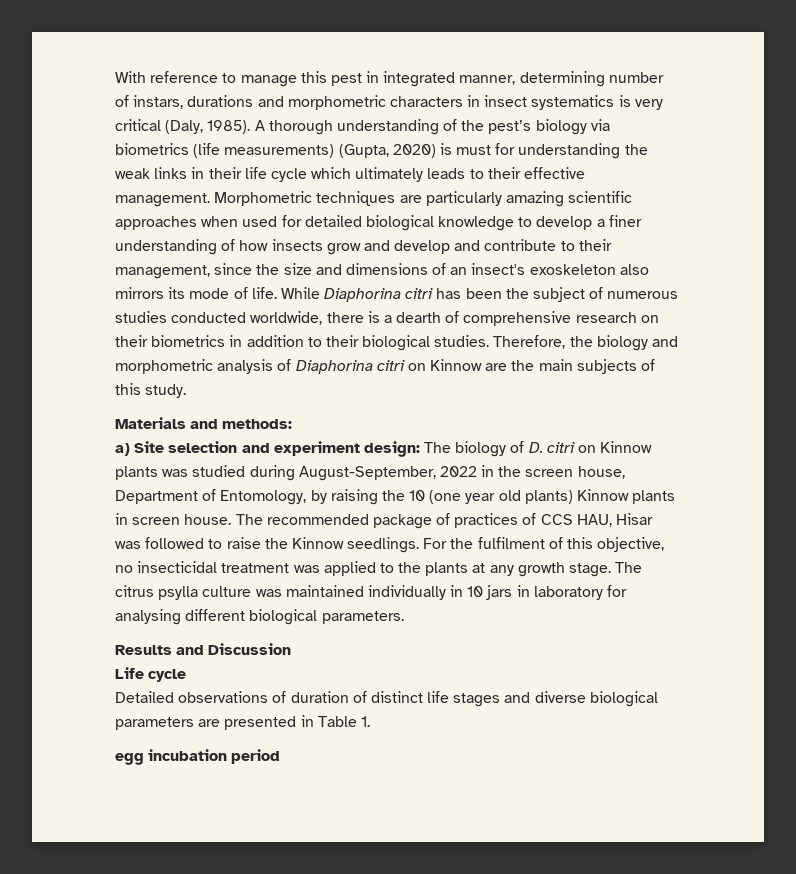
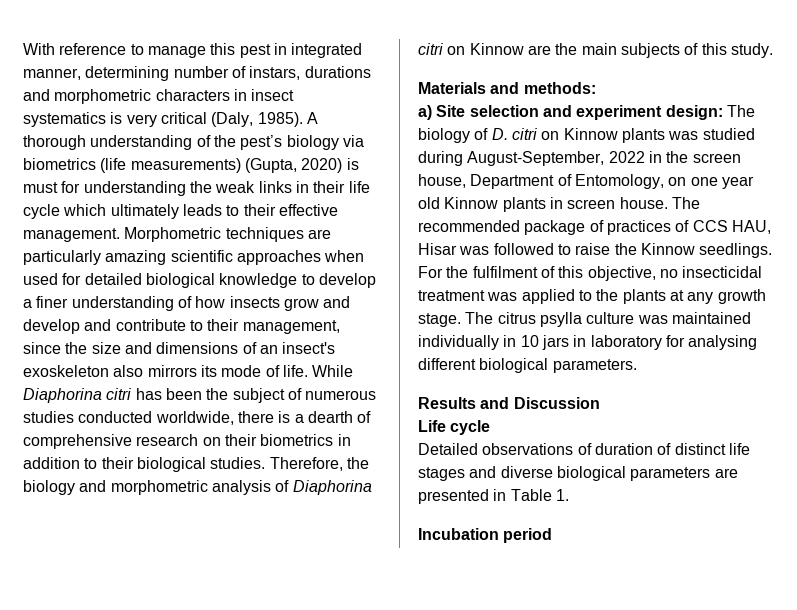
- a) Site selection and experiment design: The biology of D. citri on Kinnow plants was studied during August-September, 2022 in the screen house, Department of Entomology, by raising the 10 (one year old plants) Kinnow plants in screen house.
+ a) Site selection and experiment design: The biology of D. citri on Kinnow plants was studied during August-September, 2022 in the screen house, Department of Entomology, on one year old Kinnow plants in screen house.
- egg incubation period
+ Incubation period

